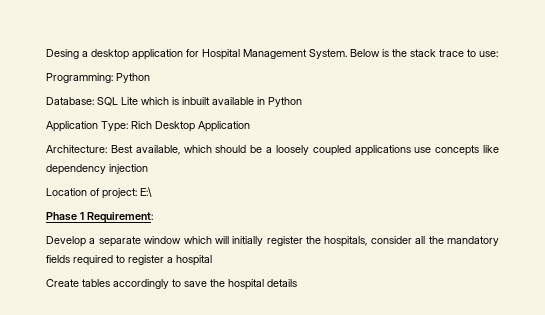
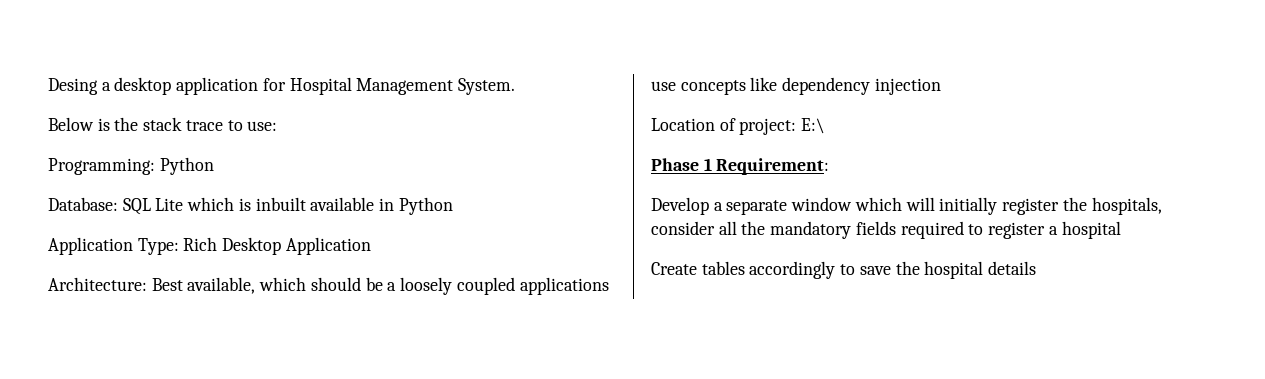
- Desing a desktop application for Hospital Management System. Below is the stack trace to use:
+ Desing a desktop application for Hospital Management System.
+ Below is the stack trace to use:

